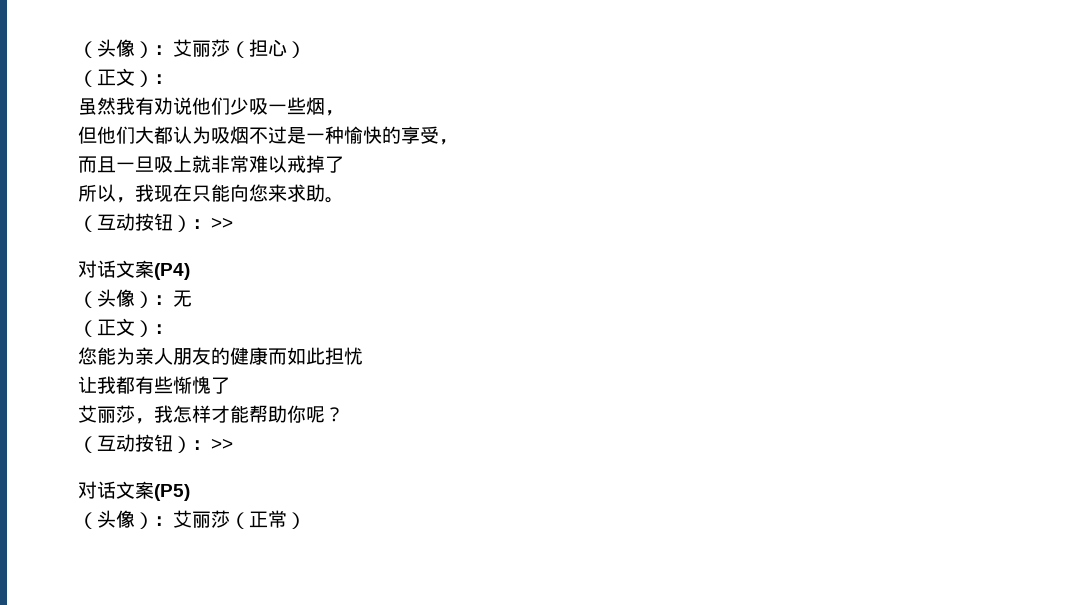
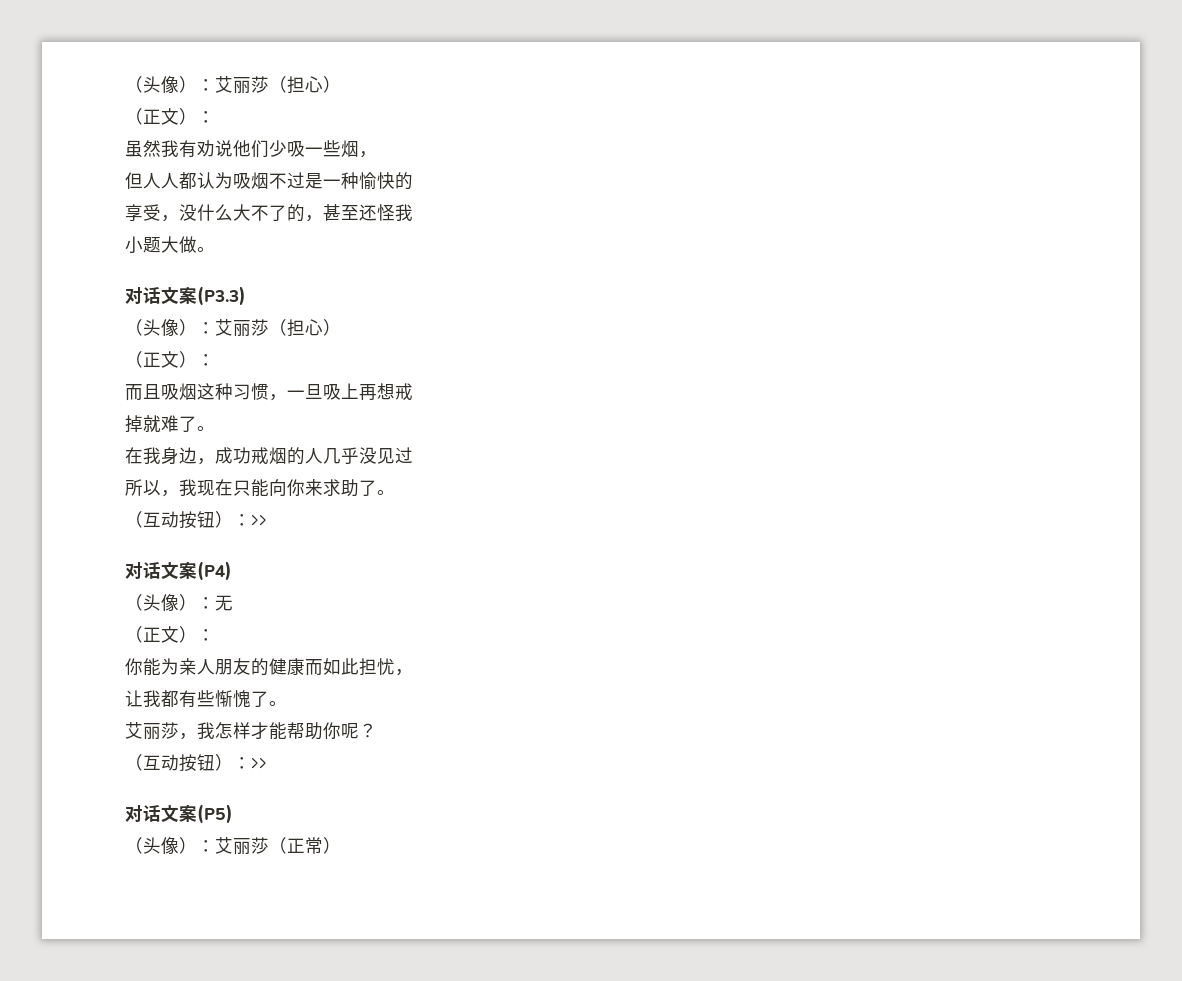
- 但他们大都认为吸烟不过是一种愉快的享受，
- 而且一旦吸上就非常难以戒掉了
+ 但人人都认为吸烟不过是一种愉快的
+ 享受，没什么大不了的，甚至还怪我
+ 小题大做。
+ 对话文案(P3.3)
+ （头像）：艾丽莎（担心）
+ （正文）：
+ 而且吸烟这种习惯，一旦吸上再想戒
+ 掉就难了。
+ 在我身边，成功戒烟的人几乎没见过
- 所以，我现在只能向您来求助。
+ 所以，我现在只能向你来求助了。
- 您能为亲人朋友的健康而如此担忧
+ 你能为亲人朋友的健康而如此担忧，
- 让我都有些惭愧了
+ 让我都有些惭愧了。

